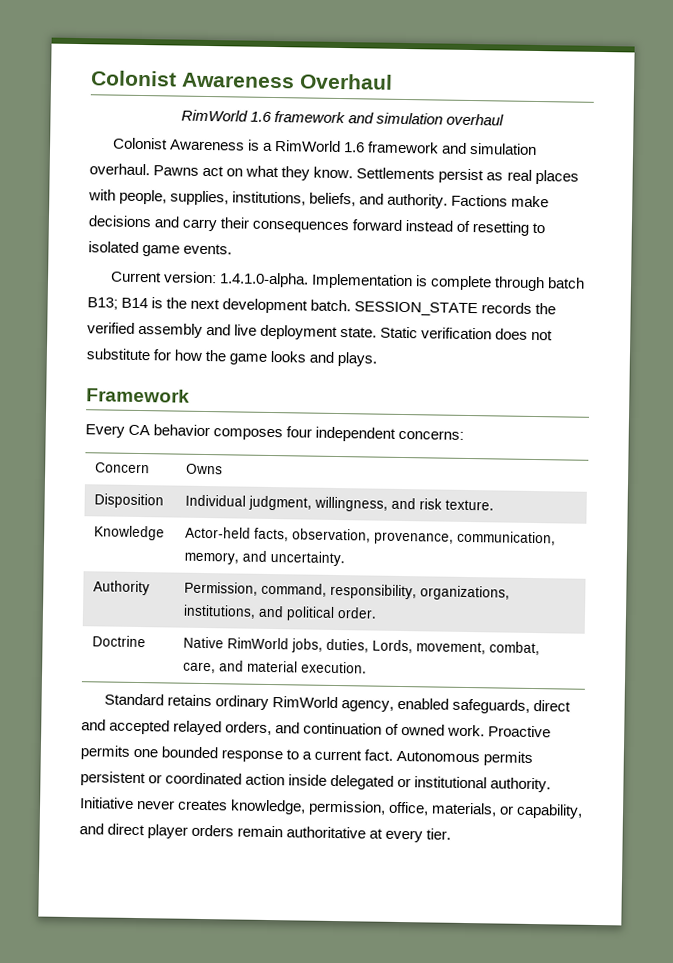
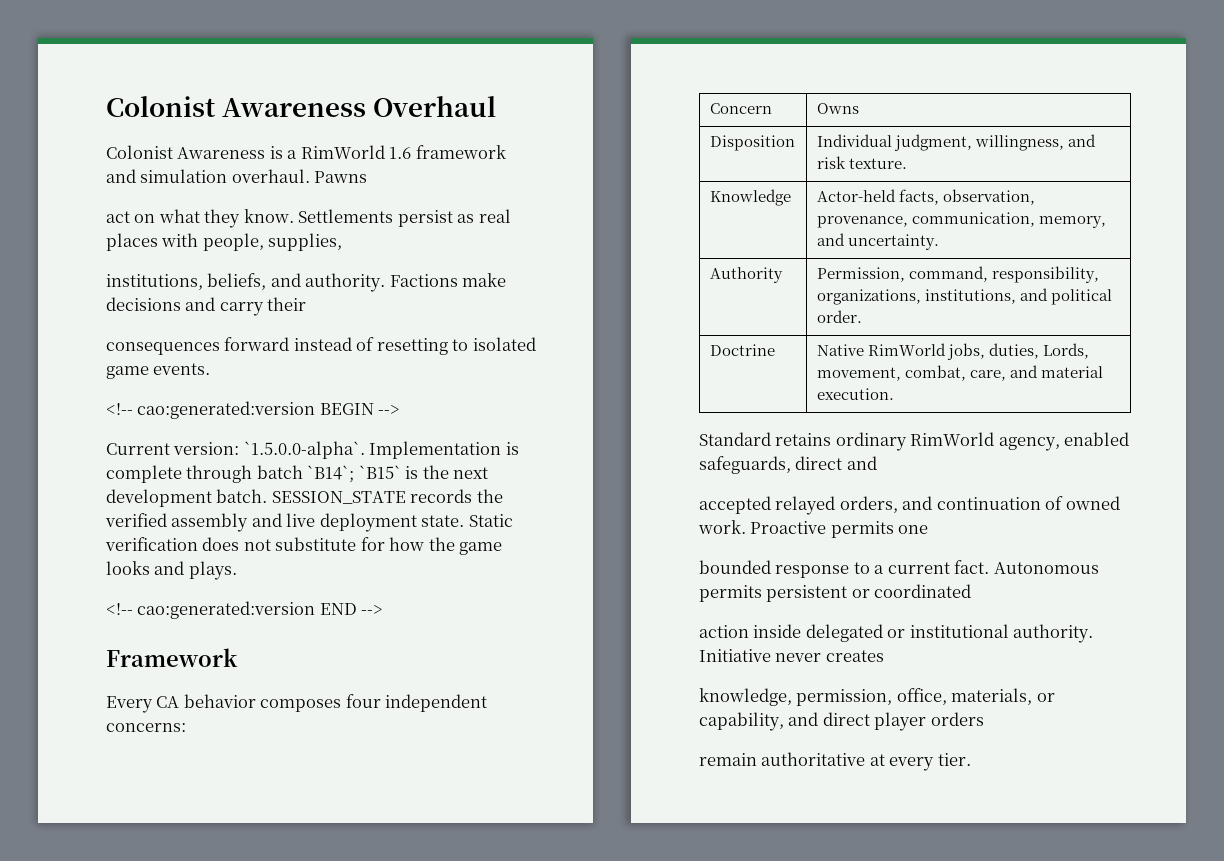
- RimWorld 1.6 framework and simulation overhaul
- Pawns act on what they know.
+ Pawns
+ act on what they know.
- Settlements persist as real places with people, supplies, institutions, beliefs, and authority.
+ Settlements persist as real places with people, supplies,
+ institutions, beliefs, and authority.
- Factions make decisions and carry their consequences forward instead of resetting to isolated game events.
+ Factions make decisions and carry their
+ consequences forward instead of resetting to isolated game events.
+ <!-- cao:generated:version BEGIN -->
- Current version: 1.4.1.0-alpha. Implementation is complete through batch B13; B14 is the next development batch.
+ Current version: `1.5.0.0-alpha`. Implementation is complete through batch `B14`; `B15` is the next development batch.
+ <!-- cao:generated:version END -->
- Standard retains ordinary RimWorld agency, enabled safeguards, direct and accepted relayed orders, and continuation of owned work.
+ Standard retains ordinary RimWorld agency, enabled safeguards, direct and
+ accepted relayed orders, and continuation of owned work.
- Proactive permits one bounded response to a current fact.
+ Proactive permits one
+ bounded response to a current fact.
- Autonomous permits persistent or coordinated action inside delegated or institutional authority.
+ Autonomous permits persistent or coordinated
+ action inside delegated or institutional authority.
- Initiative never creates knowledge, permission, office, materials, or capability, and direct player orders remain authoritative at every tier.
+ Initiative never creates
+ knowledge, permission, office, materials, or capability, and direct player orders
+ remain authoritative at every tier.

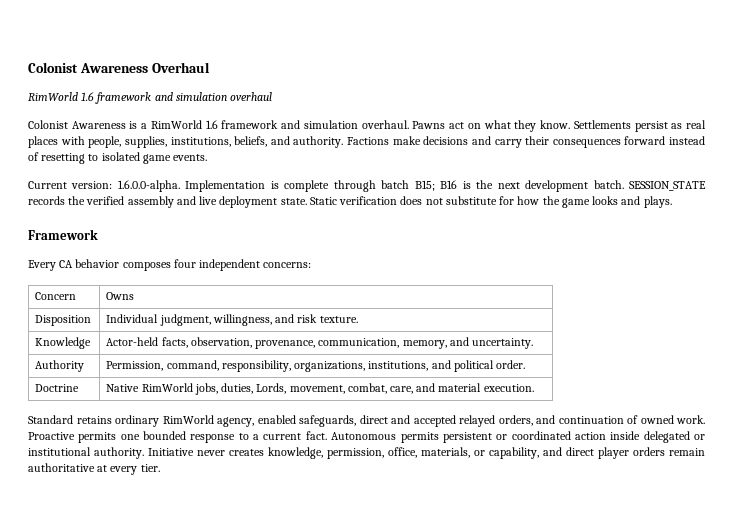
+ RimWorld 1.6 framework and simulation overhaul
- Pawns
- act on what they know.
+ Pawns act on what they know.
- Settlements persist as real places with people, supplies,
- institutions, beliefs, and authority.
+ Settlements persist as real places with people, supplies, institutions, beliefs, and authority.
- Factions make decisions and carry their
- consequences forward instead of resetting to isolated game events.
+ Factions make decisions and carry their consequences forward instead of resetting to isolated game events.
- <!-- cao:generated:version BEGIN -->
- Current version: `1.5.0.0-alpha`. Implementation is complete through batch `B14`; `B15` is the next development batch.
+ Current version: 1.6.0.0-alpha. Implementation is complete through batch B15; B16 is the next development batch.
- <!-- cao:generated:version END -->
- Standard retains ordinary RimWorld agency, enabled safeguards, direct and
- accepted relayed orders, and continuation of owned work.
+ Standard retains ordinary RimWorld agency, enabled safeguards, direct and accepted relayed orders, and continuation of owned work.
- Proactive permits one
- bounded response to a current fact.
+ Proactive permits one bounded response to a current fact.
- Autonomous permits persistent or coordinated
- action inside delegated or institutional authority.
+ Autonomous permits persistent or coordinated action inside delegated or institutional authority.
- Initiative never creates
- knowledge, permission, office, materials, or capability, and direct player orders
- remain authoritative at every tier.
+ Initiative never creates knowledge, permission, office, materials, or capability, and direct player orders remain authoritative at every tier.

